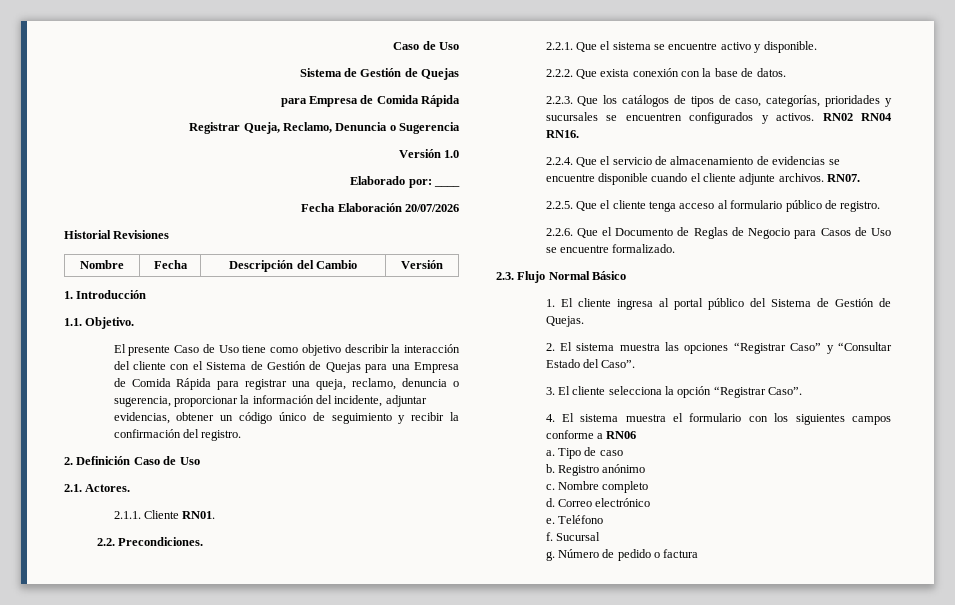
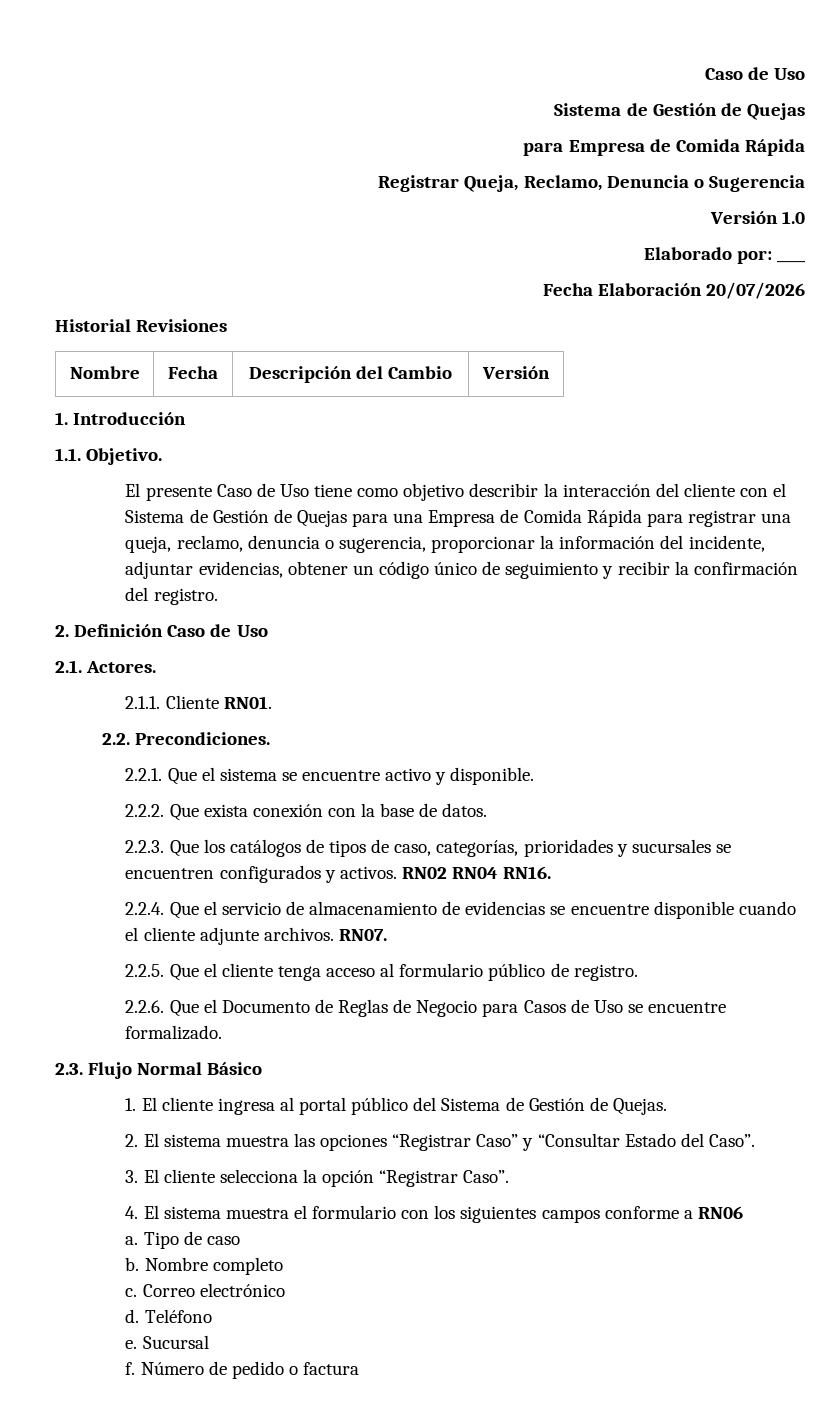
- Registro anónimo
- c.
- d.
+ c.
- e.
+ d.
- f.
+ e.
- g.
+ f.

